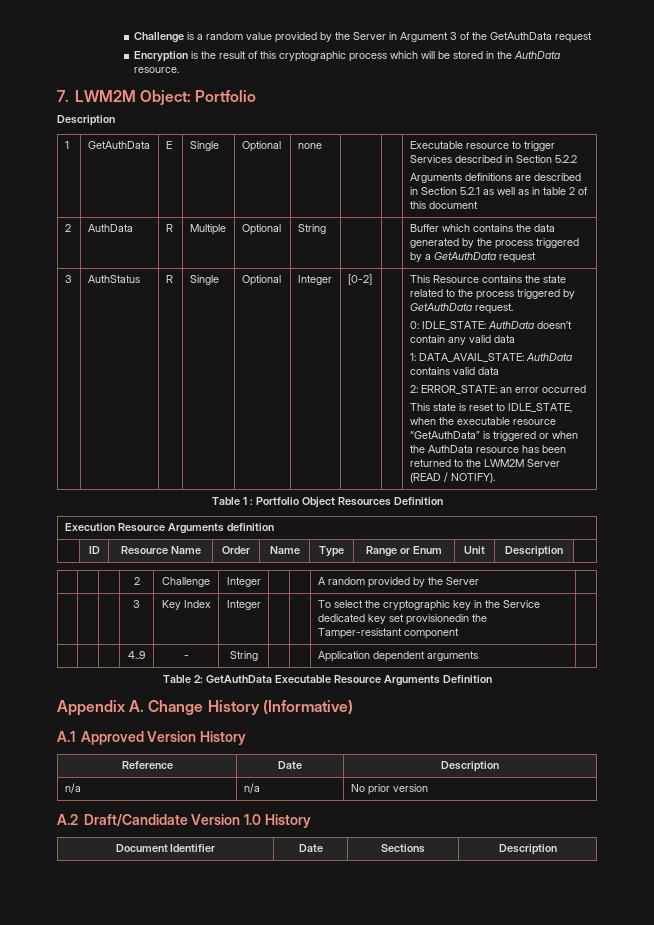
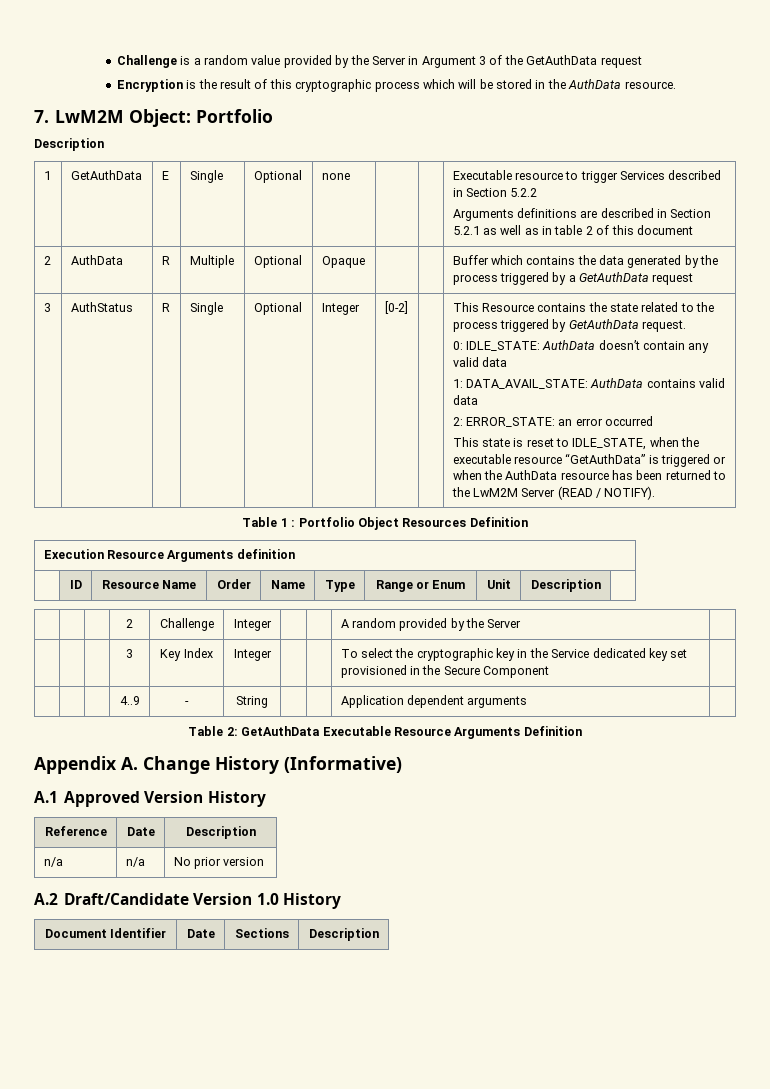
- 7. LWM2M Object: Portfolio
+ 7. LwM2M Object: Portfolio
- 2 | AuthData | R | Multiple | Optional | String | | | Buffer which contains the data generated by the process triggered by a GetAuthData request
+ 2 | AuthData | R | Multiple | Optional | Opaque | | | Buffer which contains the data generated by the process triggered by a GetAuthData request
- This state is reset to IDLE_STATE, when the executable resource “GetAuthData” is triggered or when the AuthData resource has been returned to the LWM2M Server (READ / NOTIFY).
+ This state is reset to IDLE_STATE, when the executable resource “GetAuthData” is triggered or when the AuthData resource has been returned to the LwM2M Server (READ / NOTIFY).
- | | | 3 | Key Index | Integer | | | To select the cryptographic key in the Service dedicated key set provisionedin the Tamper-resistant component |
+ | | | 3 | Key Index | Integer | | | To select the cryptographic key in the Service dedicated key set provisioned in the Secure Component |

